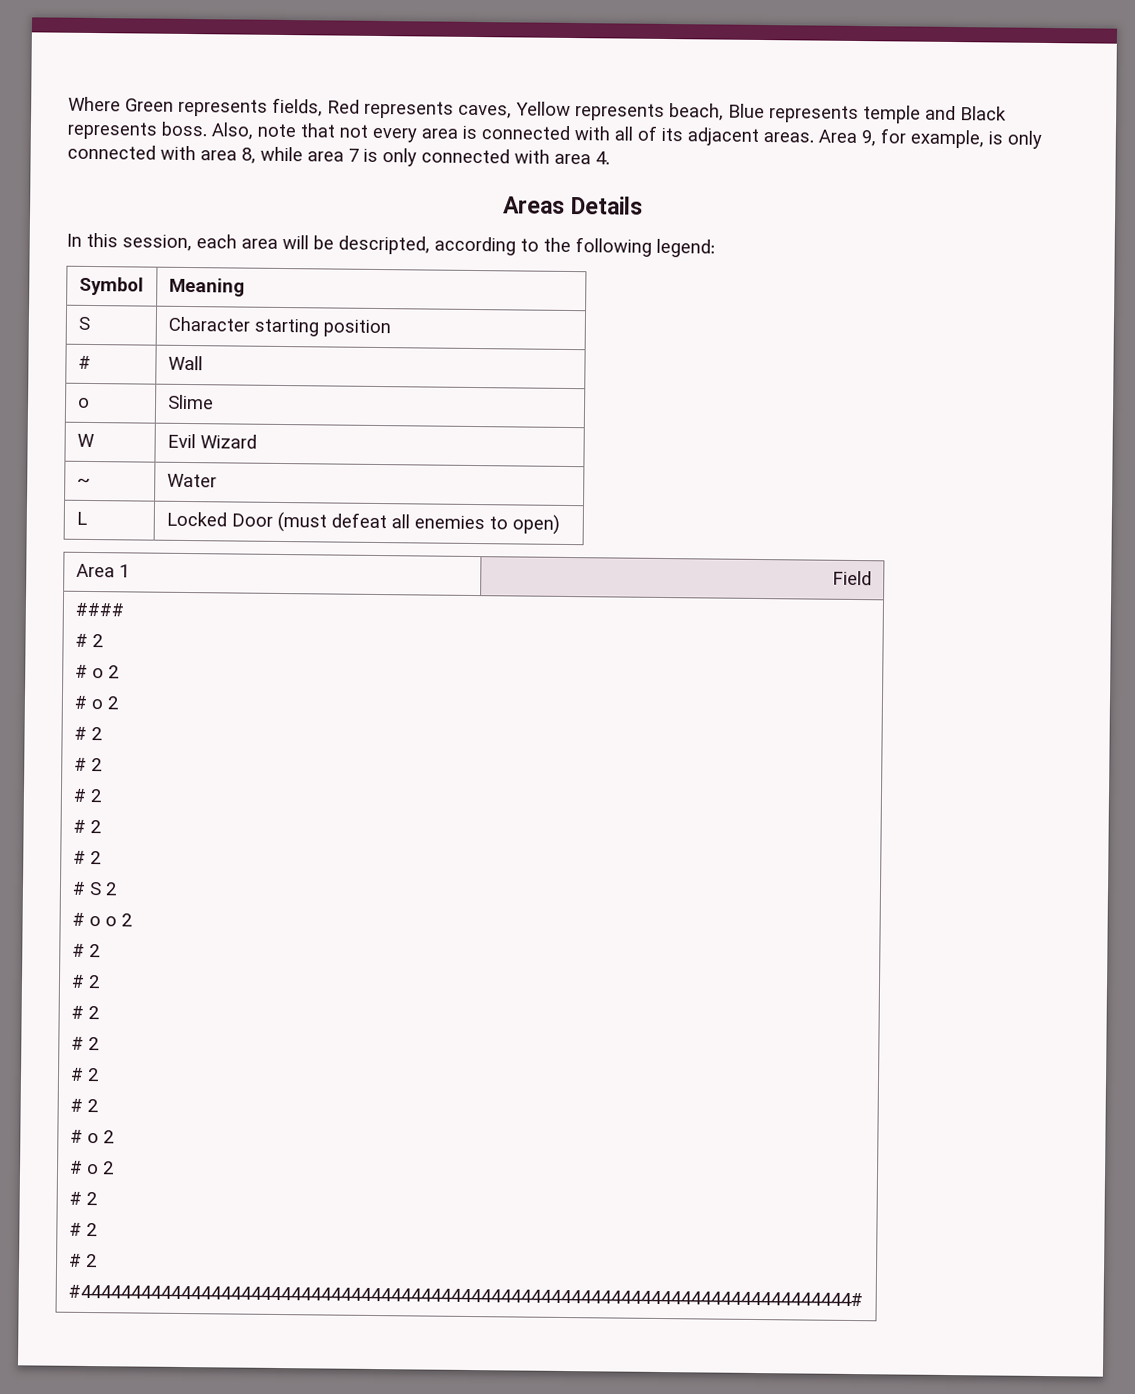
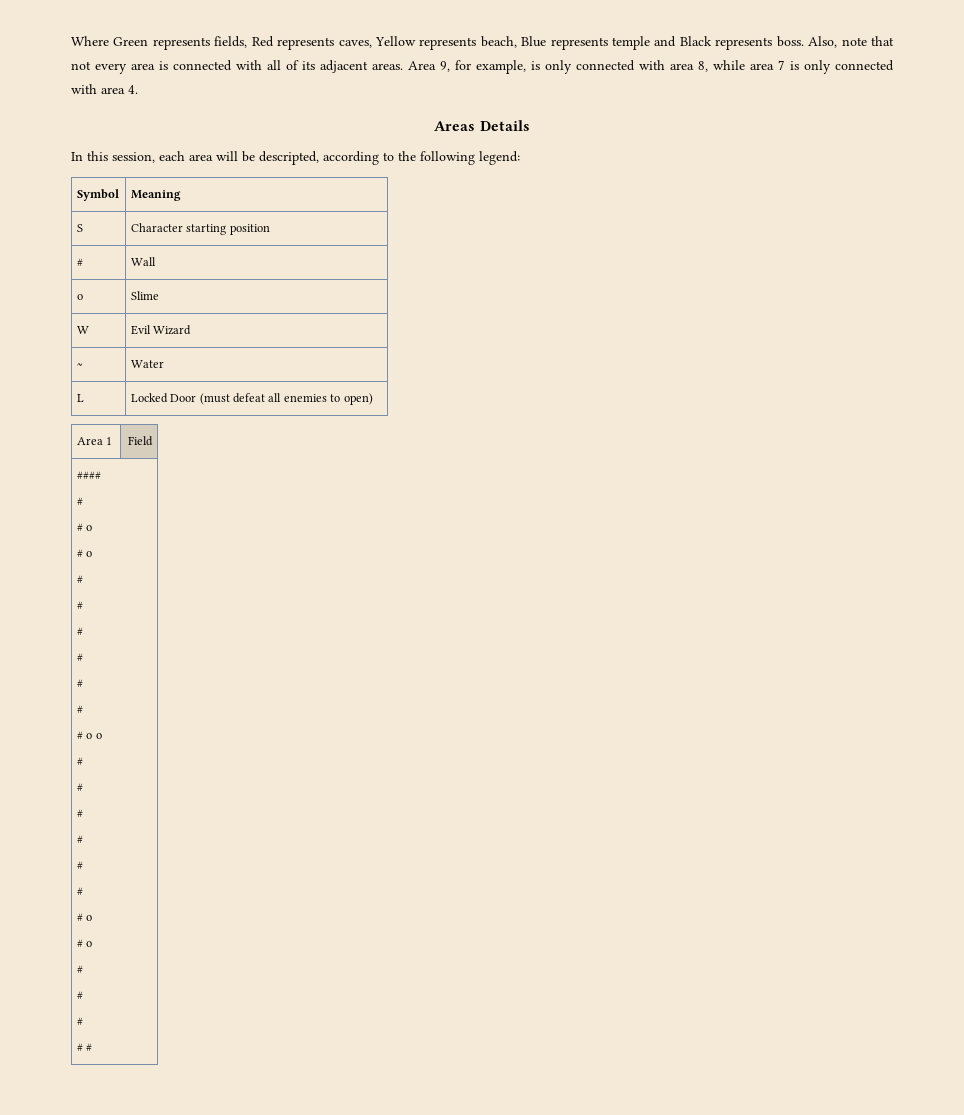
  ####
- # 2
- # o 2
- # o 2
- # 2
- # 2
- # 2
- # 2
- # 2
- # S 2
+ #
+ # o
+ # o
+ #
+ #
+ #
+ #
+ #
+ #
- # o o 2
- # 2
- # 2
- # 2
- # 2
- # 2
- # 2
- # o 2
- # o 2
- # 2
- # 2
- # 2
- #44444444444444444444444444444444444444444444444444444444444444444444444444444#
+ # o o
+ #
+ #
+ #
+ #
+ #
+ #
+ # o
+ # o
+ #
+ #
+ #
+ # #

